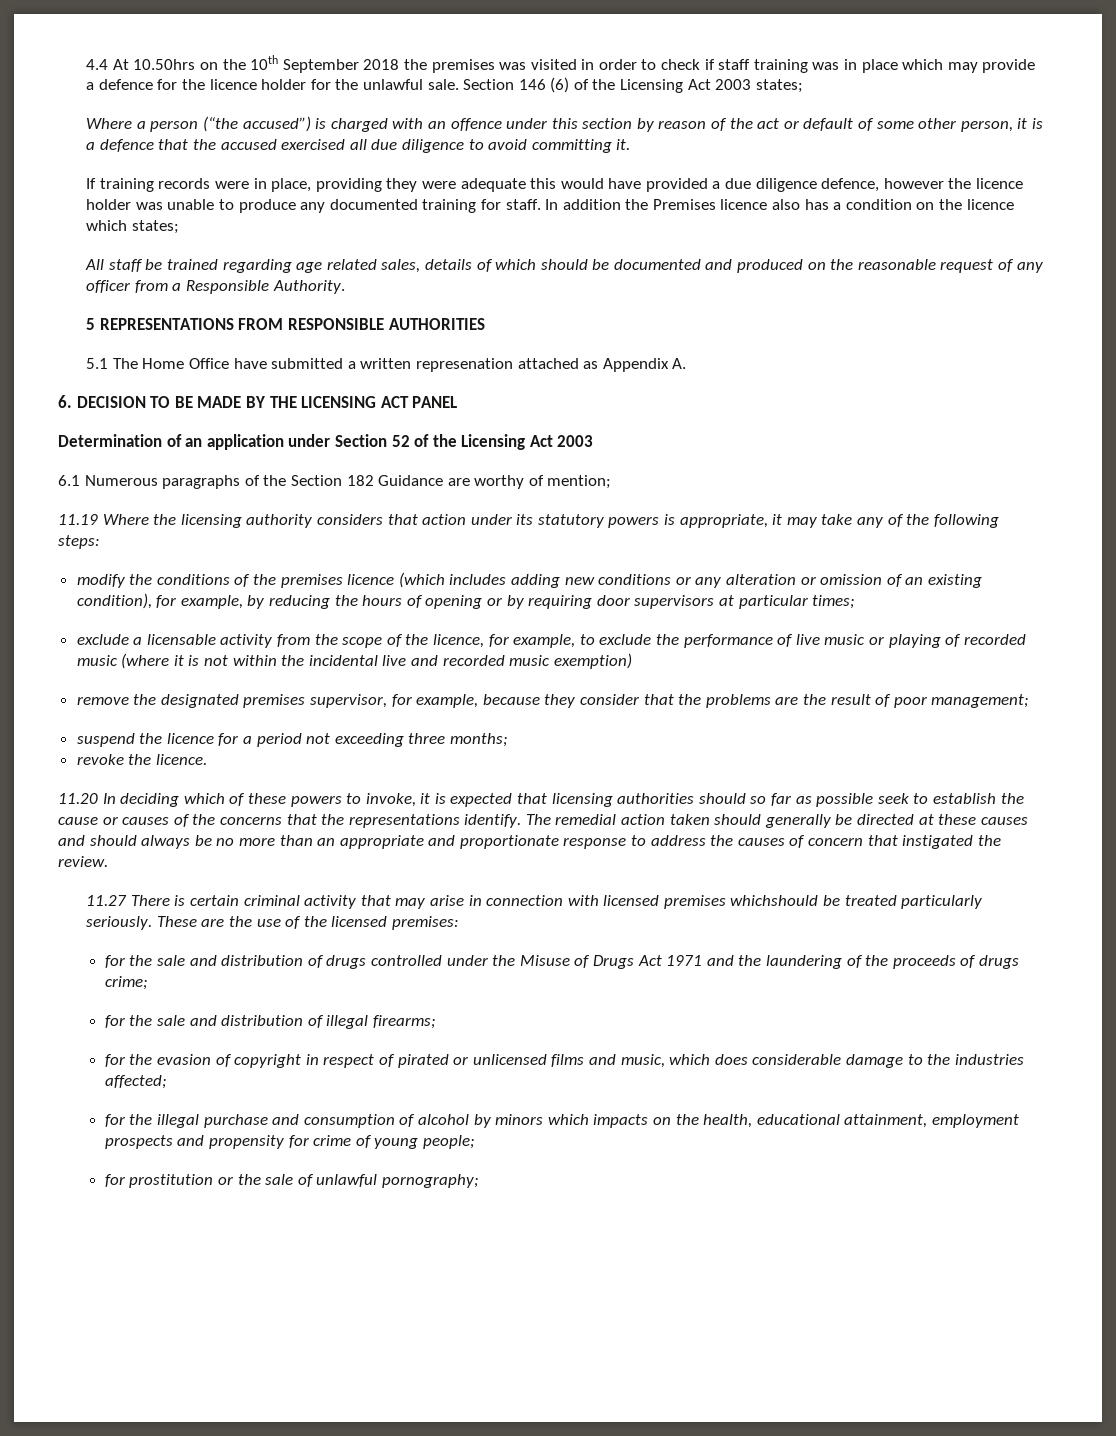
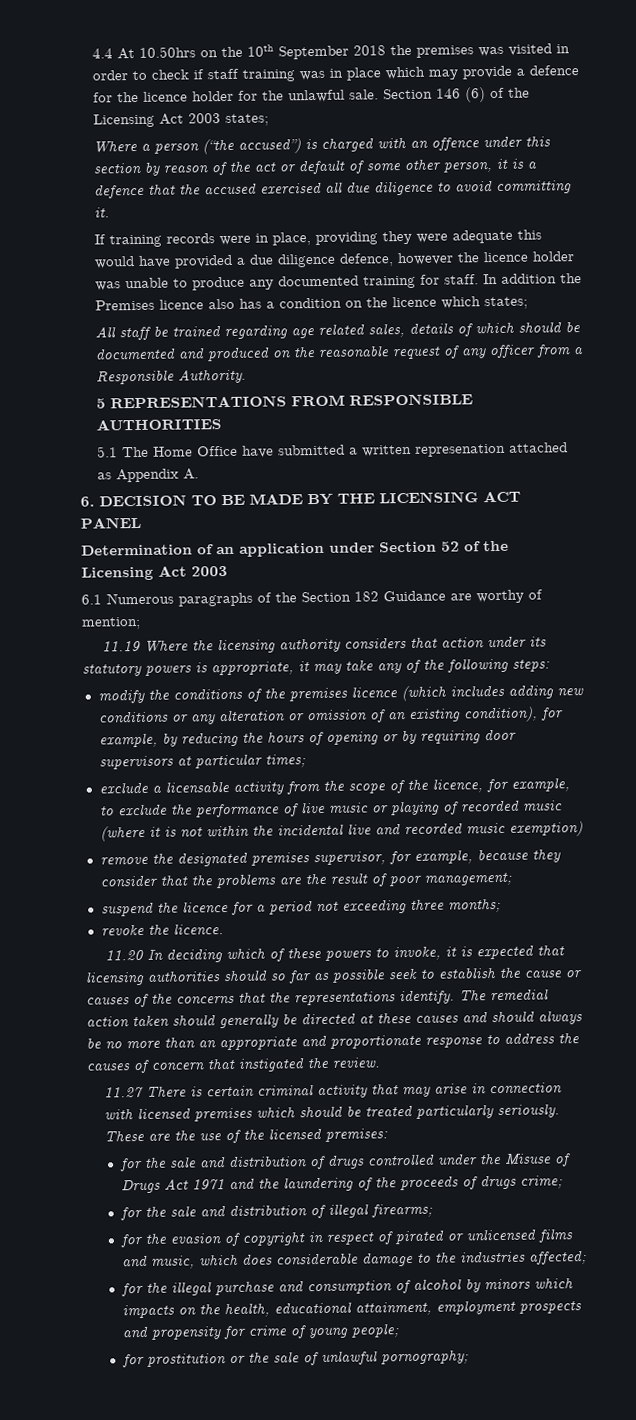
- 11.27 There is certain criminal activity that may arise in connection with licensed premises whichshould be treated particularly seriously.
+ 11.27 There is certain criminal activity that may arise in connection with licensed premises which should be treated particularly seriously.

